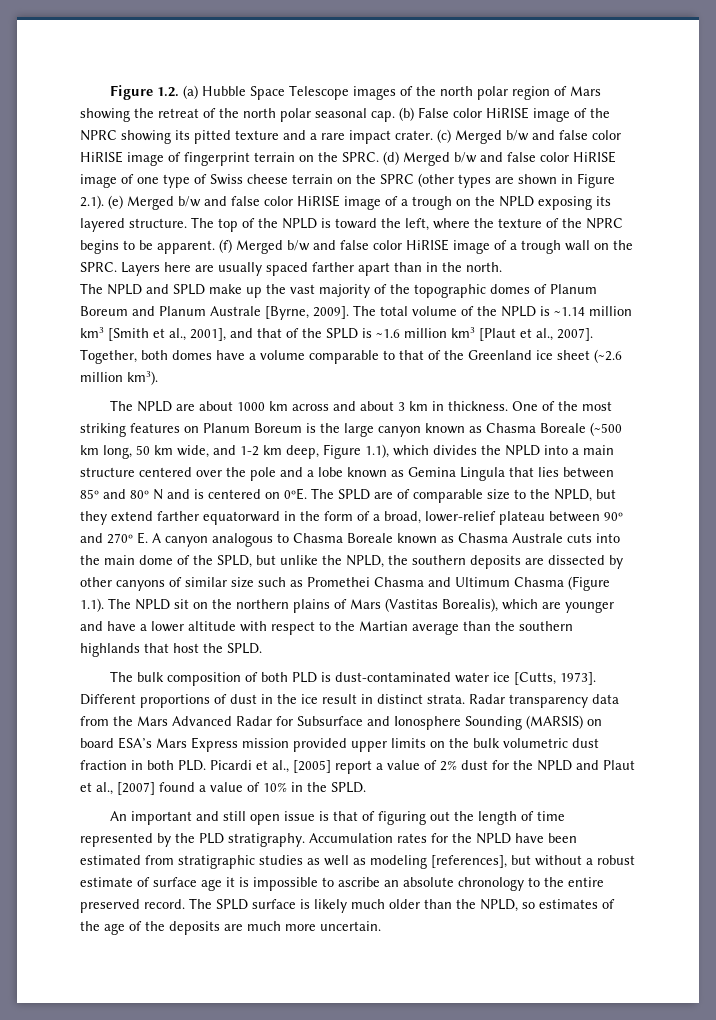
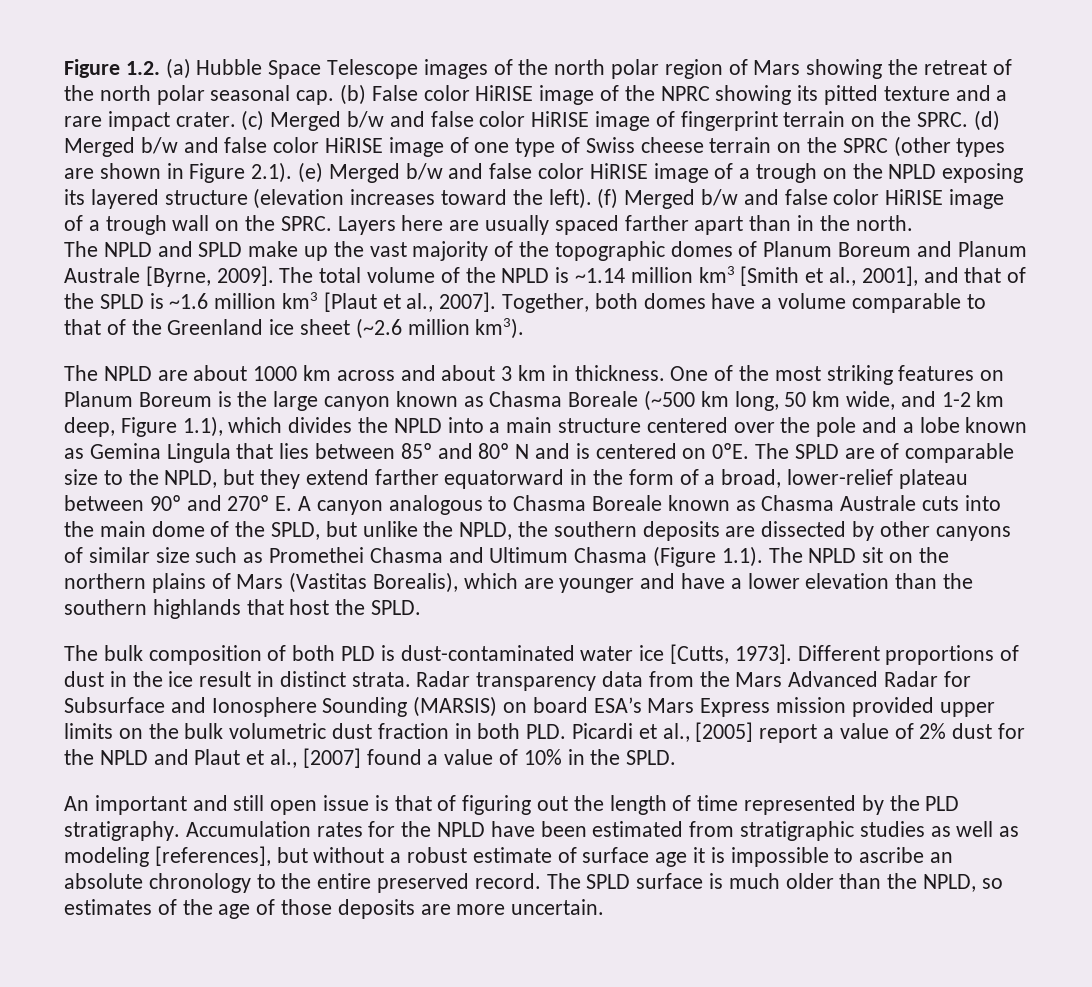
- (d) Merged b/w and false color HiRISE image of one type of Swiss cheese terrain on the SPRC (other types are shown in Figure 2.1). (e) Merged b/w and false color HiRISE image of a trough on the NPLD exposing its layered structure. The top of the NPLD is toward the left, where the texture of the NPRC begins to be apparent.
+ (d) Merged b/w and false color HiRISE image of one type of Swiss cheese terrain on the SPRC (other types are shown in Figure 2.1). (e) Merged b/w and false color HiRISE image of a trough on the NPLD exposing its layered structure (elevation increases toward the left).
- The SPLD are of comparable size to the NPLD, but they extend farther equatorward in the form of a broad, lower-relief plateau between 90º and 270º E. A canyon analogous to Chasma Boreale known as Chasma Australe cuts into the main dome of the SPLD, but unlike the NPLD, the southern deposits are dissected by other canyons of similar size such as Promethei Chasma and Ultimum Chasma (Figure 1.1). The NPLD sit on the northern plains of Mars (Vastitas Borealis), which are younger and have a lower altitude with respect to the Martian average than the southern highlands that host the SPLD.
+ The SPLD are of comparable size to the NPLD, but they extend farther equatorward in the form of a broad, lower-relief plateau between 90º and 270º E. A canyon analogous to Chasma Boreale known as Chasma Australe cuts into the main dome of the SPLD, but unlike the NPLD, the southern deposits are dissected by other canyons of similar size such as Promethei Chasma and Ultimum Chasma (Figure 1.1). The NPLD sit on the northern plains of Mars (Vastitas Borealis), which are younger and have a lower elevation than the southern highlands that host the SPLD.
- The SPLD surface is likely much older than the NPLD, so estimates of the age of the deposits are much more uncertain.
+ The SPLD surface is much older than the NPLD, so estimates of the age of those deposits are more uncertain.

